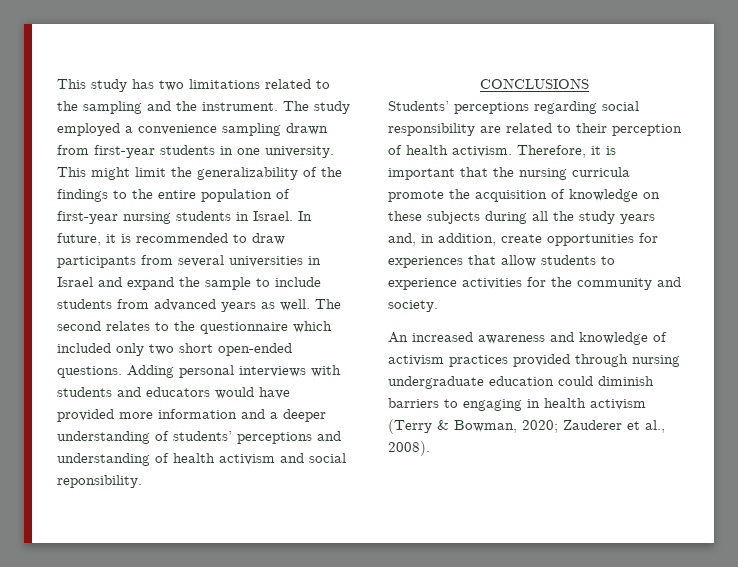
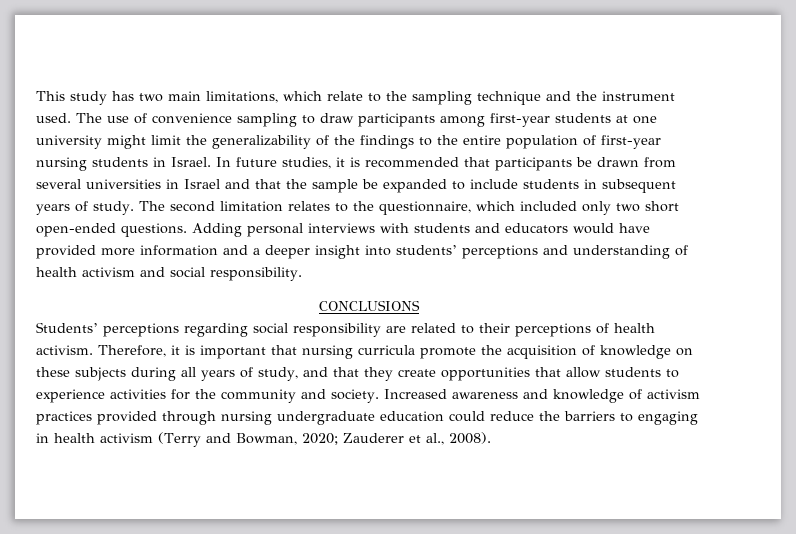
- This study has two limitations related to the sampling and the instrument. The study employed a convenience sampling drawn from first-year students in one university. This might limit the generalizability of the findings to the entire population of first-year nursing students in Israel.
+ This study has two main limitations, which relate to the sampling technique and the instrument used. The use of convenience sampling to draw participants among first-year students at one university might limit the generalizability of the findings to the entire population of first-year nursing students in Israel.
- In future, it is recommended to draw participants from several universities in Israel and expand the sample to include students from advanced years as well.
+ In future studies, it is recommended that participants be drawn from several universities in Israel and that the sample be expanded to include students in subsequent years of study.
- The second relates to the questionnaire which included only two short open-ended questions.
+ The second limitation relates to the questionnaire, which included only two short open-ended questions.
- Adding personal interviews with students and educators would have provided more information and a deeper understanding of students’ perceptions and understanding of health activism and social reponsibility.
+ Adding personal interviews with students and educators would have provided more information and a deeper insight into students’ perceptions and understanding of health activism and social responsibility.
- Students’ perceptions regarding social responsibility are related to their perception of health activism.
+ Students’ perceptions regarding social responsibility are related to their perceptions of health activism.
- Therefore, it is important that the nursing curricula promote the acquisition of knowledge on these subjects during all the study years and, in addition, create opportunities for experiences that allow students to experience activities for the community and society.
- An increased awareness and knowledge of activism practices provided through nursing undergraduate education could diminish barriers to engaging in health activism (Terry & Bowman, 2020; Zauderer et al., 2008).
+ Therefore, it is important that nursing curricula promote the acquisition of knowledge on these subjects during all years of study, and that they create opportunities that allow students to experience activities for the community and society. Increased awareness and knowledge of activism practices provided through nursing undergraduate education could reduce the barriers to engaging in health activism (Terry and Bowman, 2020; Zauderer et al., 2008).

